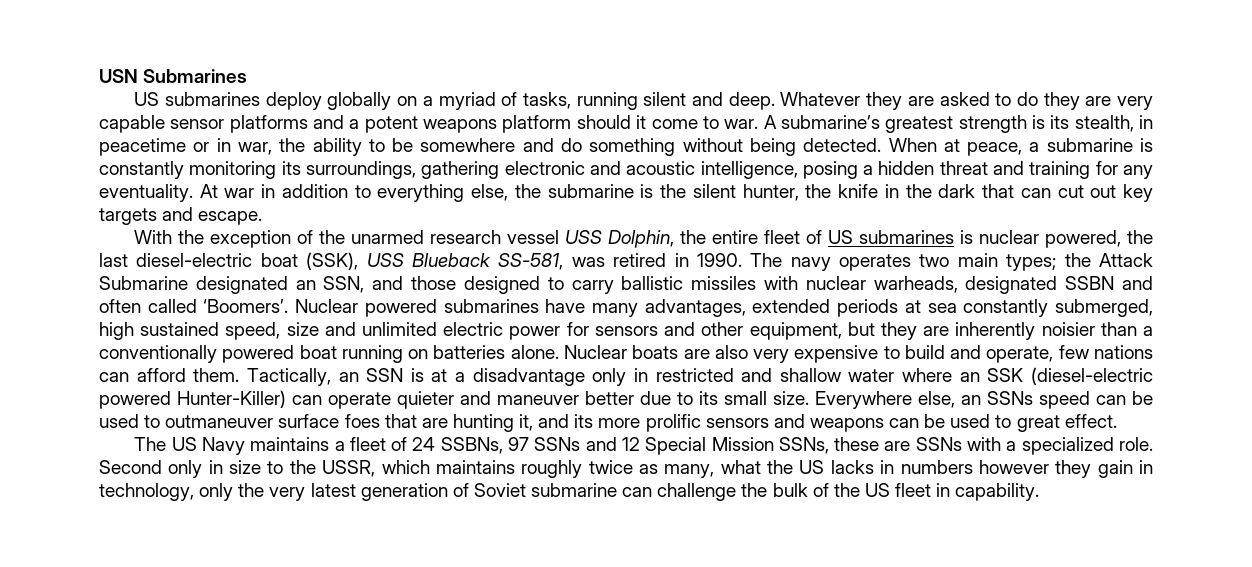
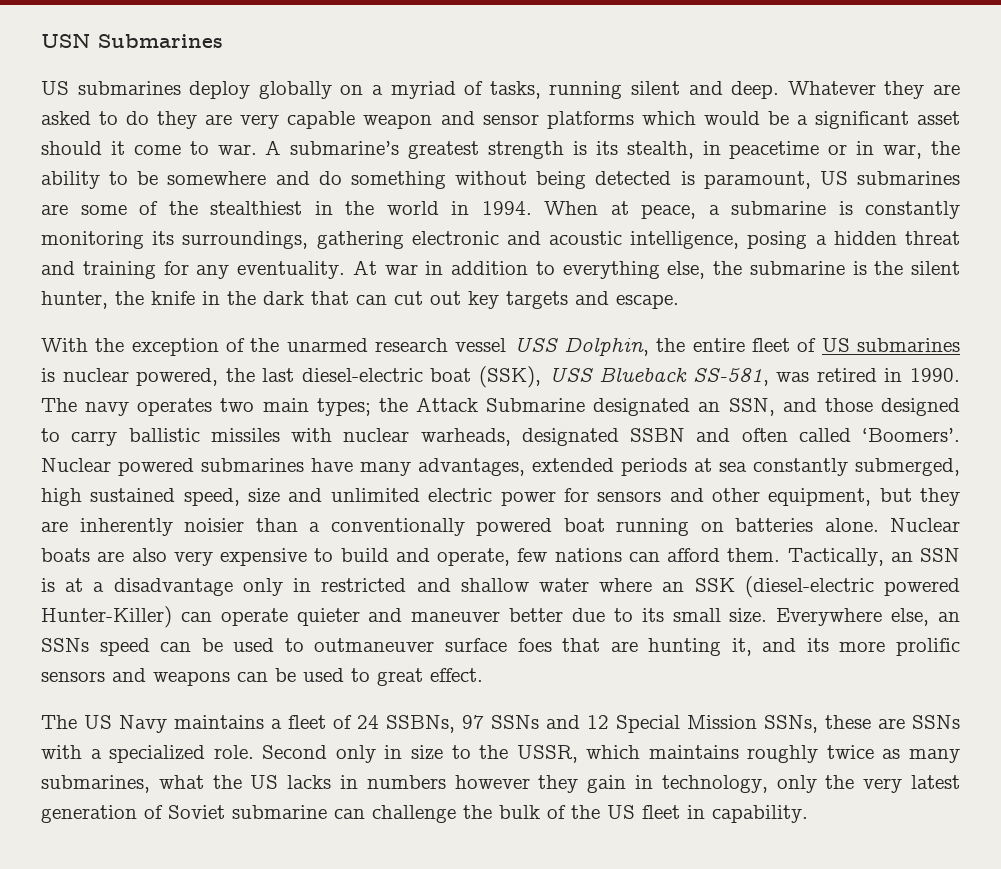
- Whatever they are asked to do they are very capable sensor platforms and a potent weapons platform should it come to war.
+ Whatever they are asked to do they are very capable weapon and sensor platforms which would be a significant asset should it come to war.
- A submarine’s greatest strength is its stealth, in peacetime or in war, the ability to be somewhere and do something without being detected.
+ A submarine’s greatest strength is its stealth, in peacetime or in war, the ability to be somewhere and do something without being detected is paramount, US submarines are some of the stealthiest in the world in 1994.
- Second only in size to the USSR, which maintains roughly twice as many, what the US lacks in numbers however they gain in technology, only the very latest generation of Soviet submarine can challenge the bulk of the US fleet in capability.
+ Second only in size to the USSR, which maintains roughly twice as many submarines, what the US lacks in numbers however they gain in technology, only the very latest generation of Soviet submarine can challenge the bulk of the US fleet in capability.

